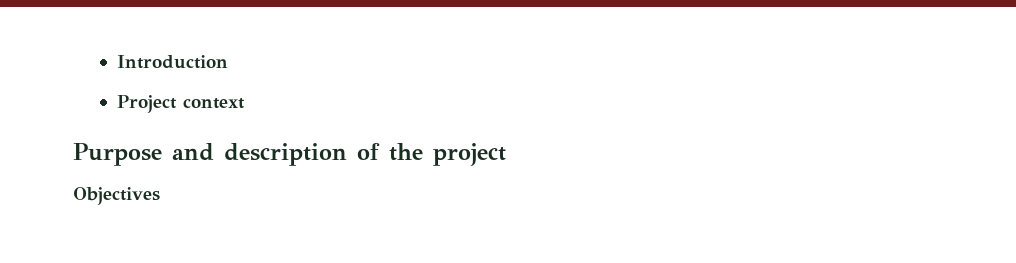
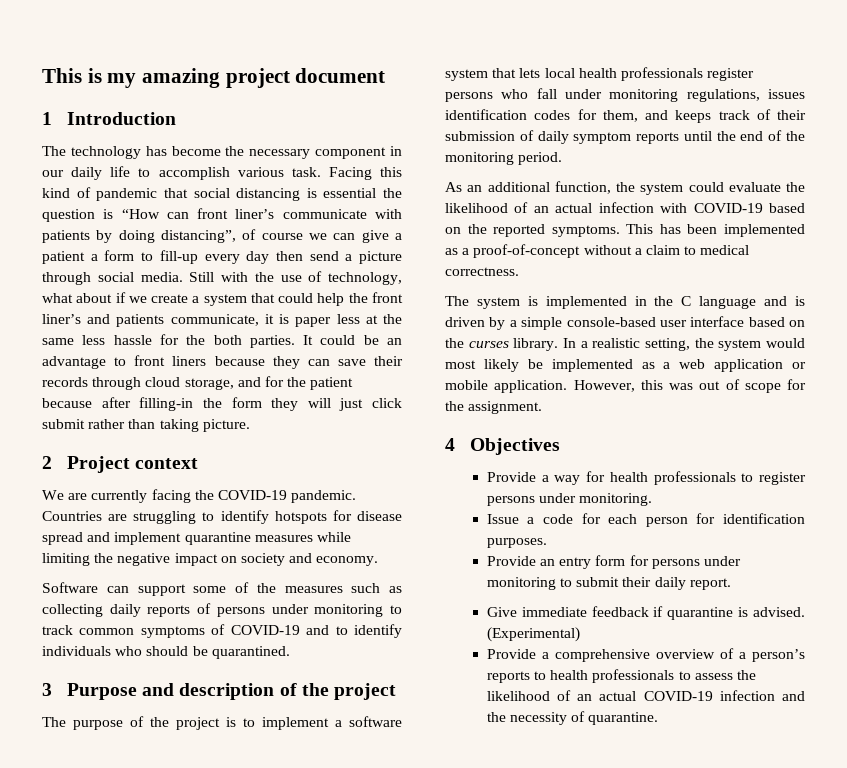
- Introduction
- Project context
- Purpose and description of the project
+ This is my amazing project document
+ 1 Introduction
+ The technology has become the necessary component in our daily life to accomplish various task. Facing this kind of pandemic that social distancing is essential the question is “How can front liner’s communicate with patients by doing distancing”, of course we can give a patient a form to fill-up every day then send a picture through social media. Still with the use of technology, what about if we create a system that could help the front liner’s and patients communicate, it is paper less at the same less hassle for the both parties. It could be an advantage to front liners because they can save their records through cloud storage, and for the patient because after filling-in the form they will just click submit rather than taking picture.
+ 2 Project context
+ We are currently facing the COVID-19 pandemic. Countries are struggling to identify hotspots for disease spread and implement quarantine measures while limiting the negative impact on society and economy.
+ Software can support some of the measures such as collecting daily reports of persons under monitoring to track common symptoms of COVID-19 and to identify individuals who should be quarantined.
+ 3 Purpose and description of the project
- Objectives
+ The purpose of the project is to implement a software system that lets local health professionals register persons who fall under monitoring regulations, issues identification codes for them, and keeps track of their submission of daily symptom reports until the end of the monitoring period.
+ As an additional function, the system could evaluate the likelihood of an actual infection with COVID-19 based on the reported symptoms. This has been implemented as a proof-of-concept without a claim to medical correctness.
+ The system is implemented in the C language and is driven by a simple console-based user interface based on the curses library. In a realistic setting, the system would most likely be implemented as a web application or mobile application. However, this was out of scope for the assignment.
+ 4 Objectives
+ Provide a way for health professionals to register persons under monitoring.
+ Issue a code for each person for identification purposes.
+ Provide an entry form for persons under monitoring to submit their daily report.
+ Give immediate feedback if quarantine is advised. (Experimental)
+ Provide a comprehensive overview of a person’s reports to health professionals to assess the likelihood of an actual COVID-19 infection and the necessity of quarantine.

